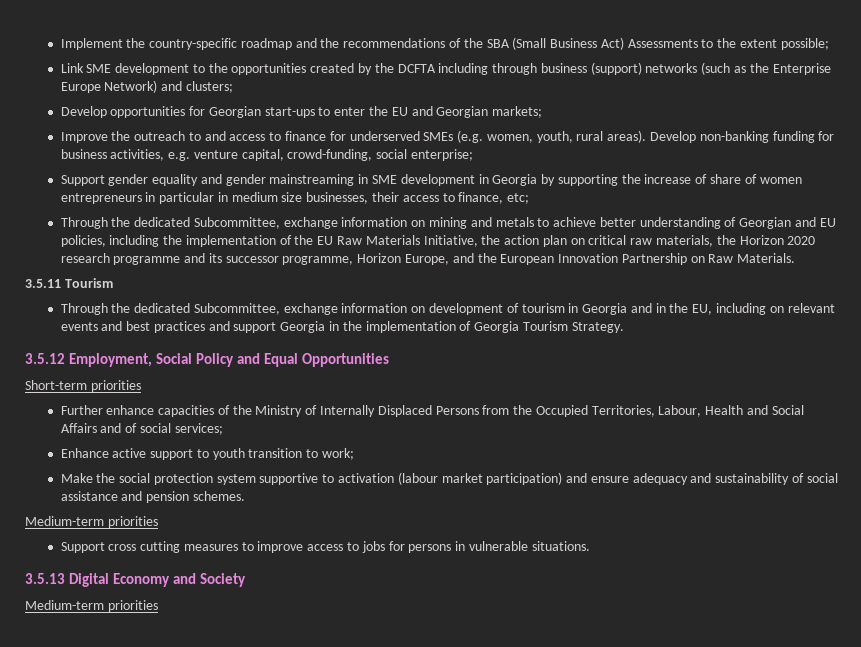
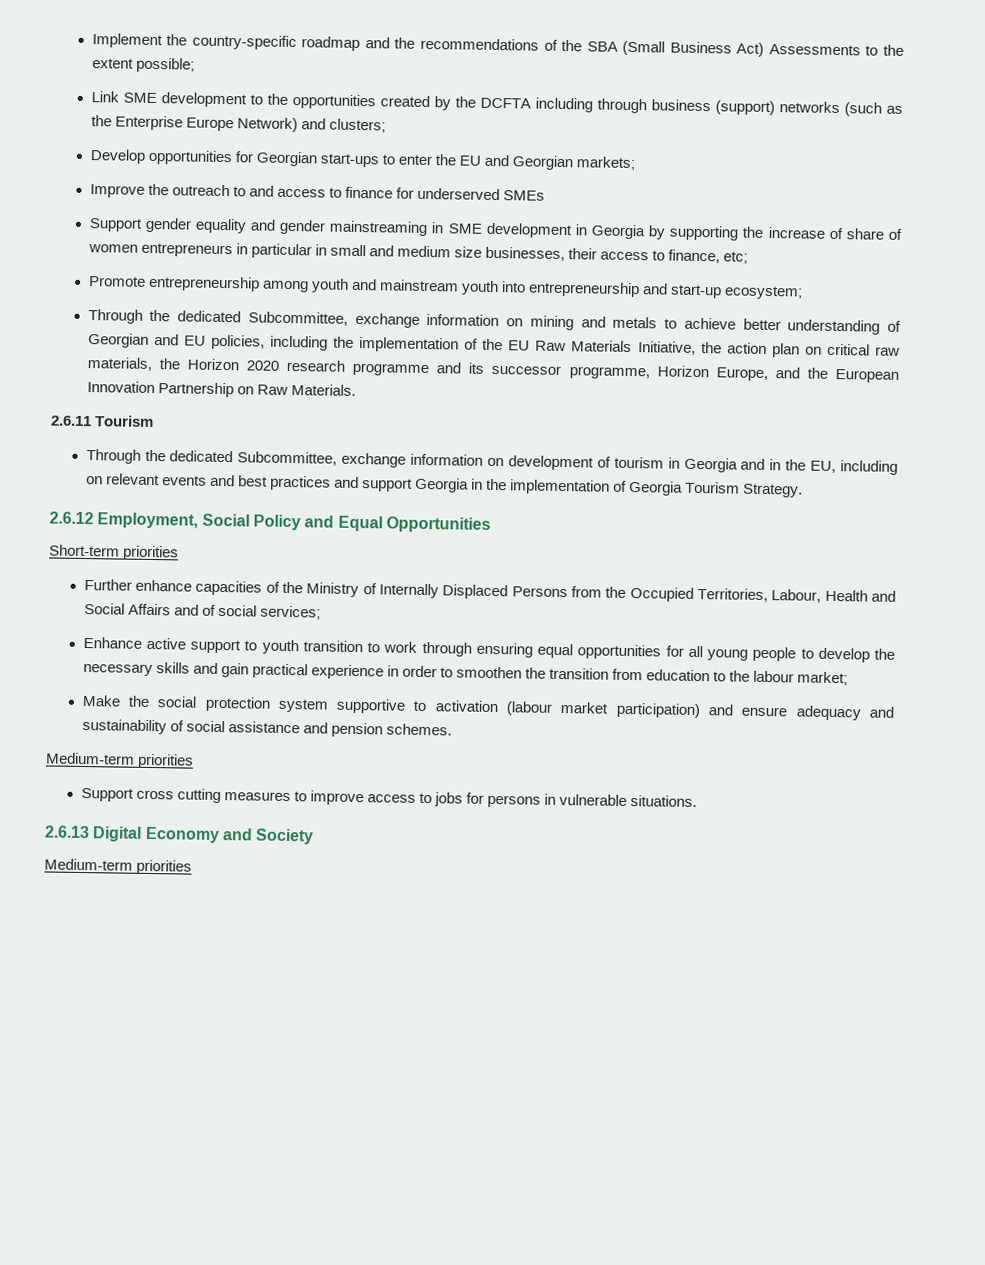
- Improve the outreach to and access to finance for underserved SMEs (e.g. women, youth, rural areas). Develop non-banking funding for business activities, e.g. venture capital, crowd-funding, social enterprise;
+ Improve the outreach to and access to finance for underserved SMEs
- Support gender equality and gender mainstreaming in SME development in Georgia by supporting the increase of share of women entrepreneurs in particular in medium size businesses, their access to finance, etc;
+ Support gender equality and gender mainstreaming in SME development in Georgia by supporting the increase of share of women entrepreneurs in particular in small and medium size businesses, their access to finance, etc;
+ Promote entrepreneurship among youth and mainstream youth into entrepreneurship and start-up ecosystem;
- 3.5.11 Tourism
+ 2.6.11 Tourism
- 3.5.12 Employment, Social Policy and Equal Opportunities
+ 2.6.12 Employment, Social Policy and Equal Opportunities
- Enhance active support to youth transition to work;
+ Enhance active support to youth transition to work through ensuring equal opportunities for all young people to develop the necessary skills and gain practical experience in order to smoothen the transition from education to the labour market;
- 3.5.13 Digital Economy and Society
+ 2.6.13 Digital Economy and Society

